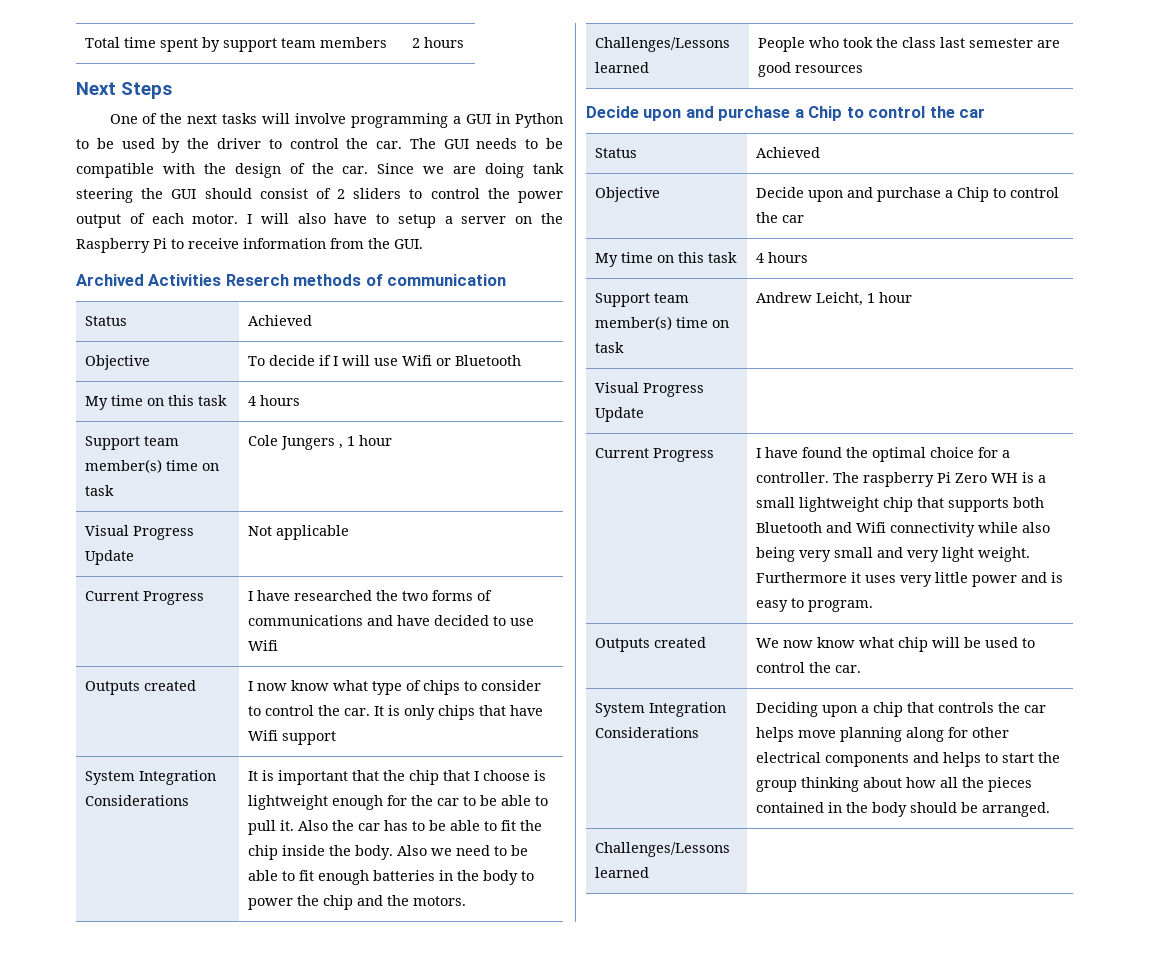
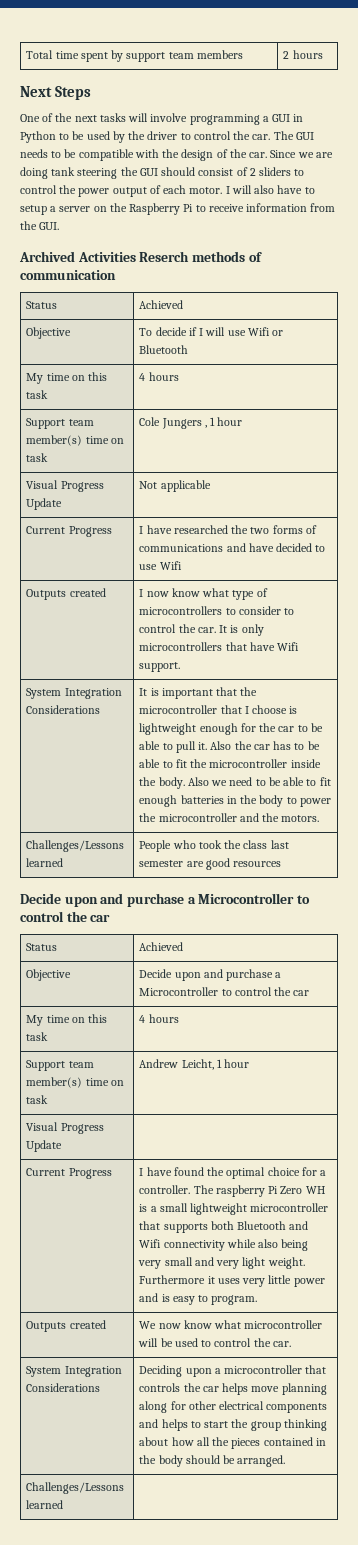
- Outputs created | I now know what type of chips to consider to control the car. It is only chips that have Wifi support
+ Outputs created | I now know what type of microcontrollers to consider to control the car. It is only microcontrollers that have Wifi support.
- It is important that the chip that I choose is lightweight enough for the car to be able to pull it.
+ It is important that the microcontroller that I choose is lightweight enough for the car to be able to pull it.
- Also the car has to be able to fit the chip inside the body.
+ Also the car has to be able to fit the microcontroller inside the body.
- Also we need to be able to fit enough batteries in the body to power the chip and the motors.
+ Also we need to be able to fit enough batteries in the body to power the microcontroller and the motors.
  Challenges/Lessons learned | People who took the class last semester are good resources
- Decide upon and purchase a Chip to control the car
+ Decide upon and purchase a Microcontroller to control the car
- Objective | Decide upon and purchase a Chip to control the car
+ Objective | Decide upon and purchase a Microcontroller to control the car
- The raspberry Pi Zero WH is a small lightweight chip that supports both Bluetooth and Wifi connectivity while also being very small and very light weight.
+ The raspberry Pi Zero WH is a small lightweight microcontroller that supports both Bluetooth and Wifi connectivity while also being very small and very light weight.
- Outputs created | We now know what chip will be used to control the car.
+ Outputs created | We now know what microcontroller will be used to control the car.
- System Integration Considerations | Deciding upon a chip that controls the car helps move planning along for other electrical components and helps to start the group thinking about how all the pieces contained in the body should be arranged.
+ System Integration Considerations | Deciding upon a microcontroller that controls the car helps move planning along for other electrical components and helps to start the group thinking about how all the pieces contained in the body should be arranged.

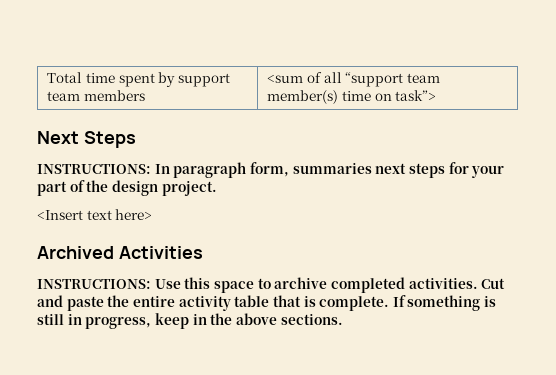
- Total time spent by support team members | 2 hours
+ Total time spent by support team members | <sum of all “support team member(s) time on task”>
  Next Steps
- One of the next tasks will involve programming a GUI in Python to be used by the driver to control the car. The GUI needs to be compatible with the design of the car. Since we are doing tank steering the GUI should consist of 2 sliders to control the power output of each motor. I will also have to setup a server on the Raspberry Pi to receive information from the GUI.
- Archived Activities Reserch methods of communication
- Status | Achieved
- Objective | To decide if I will use Wifi or Bluetooth
- My time on this task | 4 hours
- Support team member(s) time on task | Cole Jungers , 1 hour
- Visual Progress Update | Not applicable
- Current Progress | I have researched the two forms of communications and have decided to use Wifi
- Outputs created | I now know what type of microcontrollers to consider to control the car. It is only microcontrollers that have Wifi support.
- System Integration Considerations | It is important that the microcontroller that I choose is lightweight enough for the car to be able to pull it. Also the car has to be able to fit the microcontroller inside the body. Also we need to be able to fit enough batteries in the body to power the microcontroller and the motors.
- Challenges/Lessons learned | People who took the class last semester are good resources
- Decide upon and purchase a Microcontroller to control the car
- Status | Achieved
- Objective | Decide upon and purchase a Microcontroller to control the car
- My time on this task | 4 hours
- Support team member(s) time on task | Andrew Leicht, 1 hour
- Visual Progress Update |
- Current Progress | I have found the optimal choice for a controller. The raspberry Pi Zero WH is a small lightweight microcontroller that supports both Bluetooth and Wifi connectivity while also being very small and very light weight. Furthermore it uses very little power and is easy to program.
- Outputs created | We now know what microcontroller will be used to control the car.
- System Integration Considerations | Deciding upon a microcontroller that controls the car helps move planning along for other electrical components and helps to start the group thinking about how all the pieces contained in the body should be arranged.
- Challenges/Lessons learned |
+ INSTRUCTIONS: In paragraph form, summaries next steps for your part of the design project.
+ <Insert text here>
+ Archived Activities
+ INSTRUCTIONS: Use this space to archive completed activities. Cut and paste the entire activity table that is complete. If something is still in progress, keep in the above sections.

